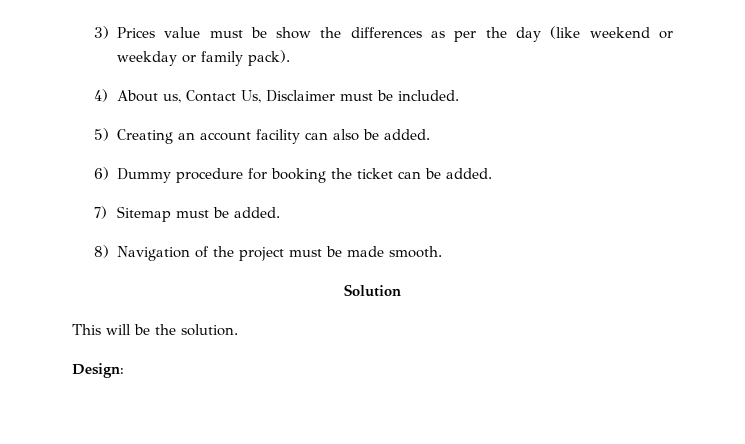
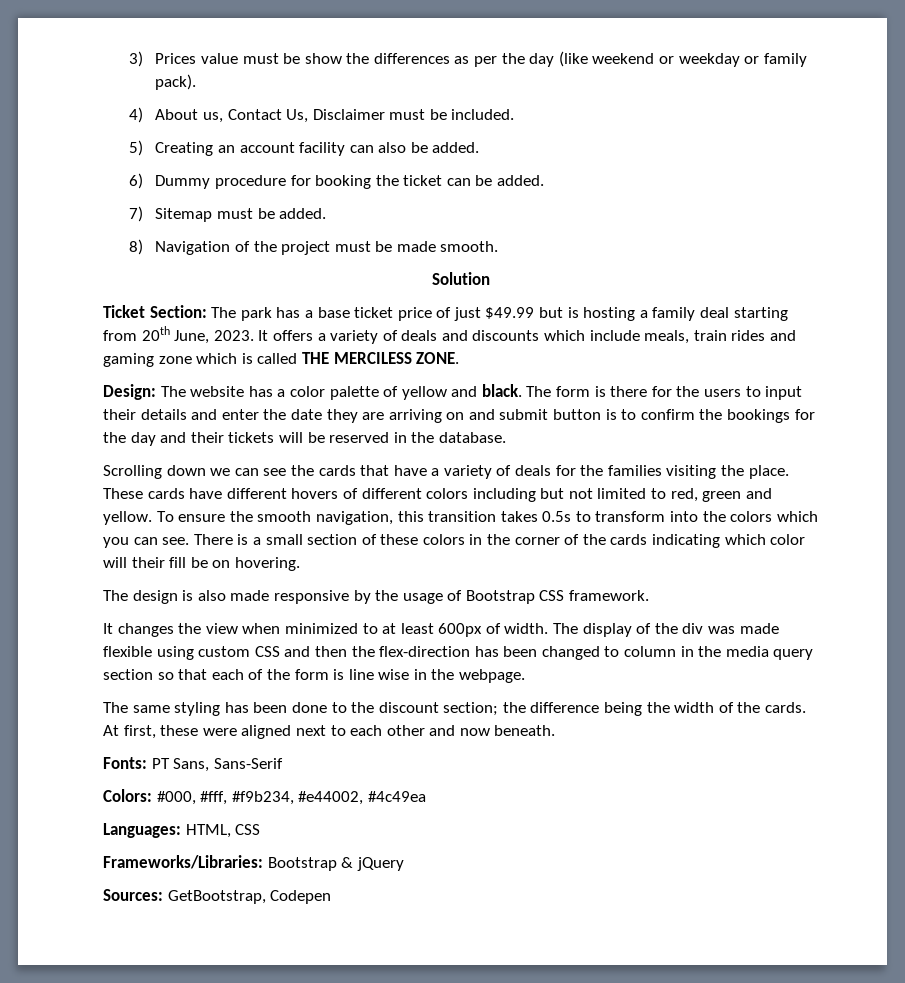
- This will be the solution.
- Design:
+ Ticket Section: The park has a base ticket price of just $49.99 but is hosting a family deal starting from 20th June, 2023. It offers a variety of deals and discounts which include meals, train rides and gaming zone which is called THE MERCILESS ZONE.
+ Design: The website has a color palette of yellow and black. The form is there for the users to input their details and enter the date they are arriving on and submit button is to confirm the bookings for the day and their tickets will be reserved in the database.
+ Scrolling down we can see the cards that have a variety of deals for the families visiting the place. These cards have different hovers of different colors including but not limited to red, green and yellow. To ensure the smooth navigation, this transition takes 0.5s to transform into the colors which you can see. There is a small section of these colors in the corner of the cards indicating which color will their fill be on hovering.
+ The design is also made responsive by the usage of Bootstrap CSS framework.
+ It changes the view when minimized to at least 600px of width. The display of the div was made flexible using custom CSS and then the flex-direction has been changed to column in the media query section so that each of the form is line wise in the webpage.
+ The same styling has been done to the discount section; the difference being the width of the cards. At first, these were aligned next to each other and now beneath.
+ Fonts: PT Sans, Sans-Serif
+ Colors: #000, #fff, #f9b234, #e44002, #4c49ea
+ Languages: HTML, CSS
+ Frameworks/Libraries: Bootstrap & jQuery
+ Sources: GetBootstrap, Codepen

